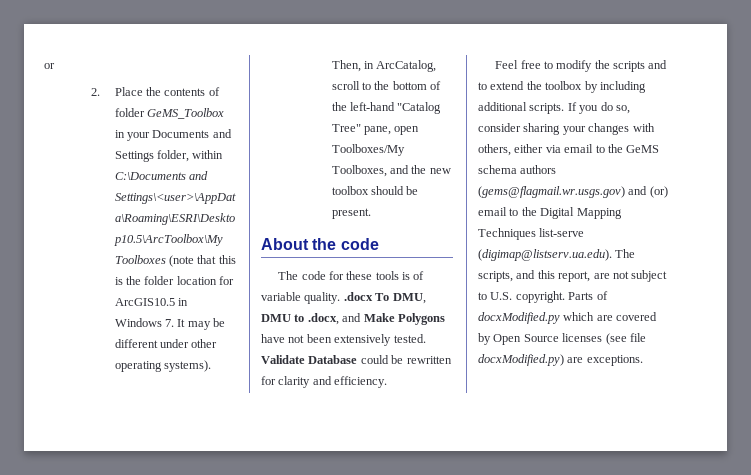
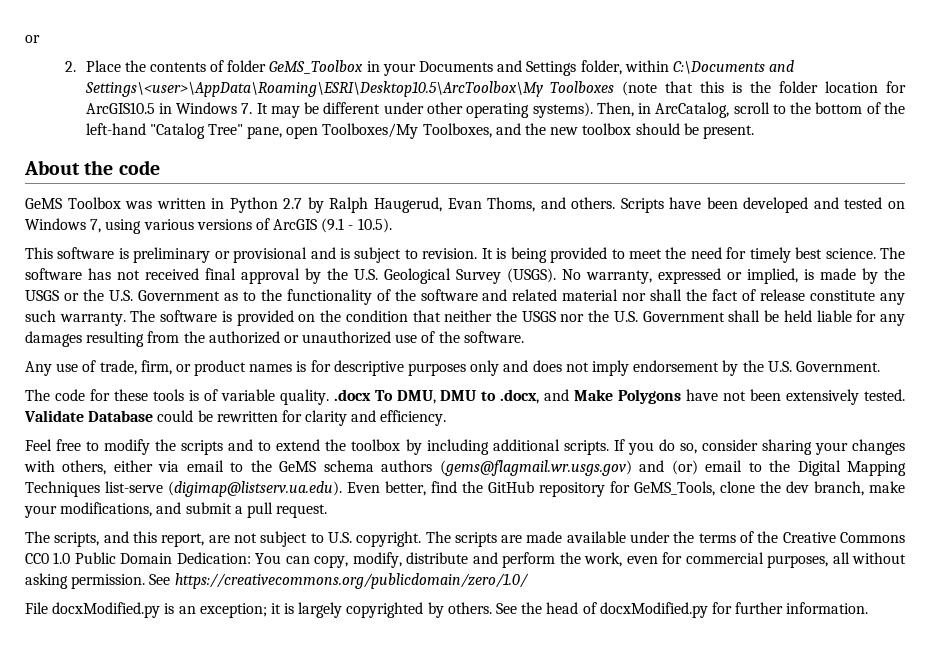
+ GeMS Toolbox was written in Python 2.7 by Ralph Haugerud, Evan Thoms, and others. Scripts have been developed and tested on Windows 7, using various versions of ArcGIS (9.1 - 10.5).
+ This software is preliminary or provisional and is subject to revision. It is being provided to meet the need for timely best science. The software has not received final approval by the U.S. Geological Survey (USGS). No warranty, expressed or implied, is made by the USGS or the U.S. Government as to the functionality of the software and related material nor shall the fact of release constitute any such warranty. The software is provided on the condition that neither the USGS nor the U.S. Government shall be held liable for any damages resulting from the authorized or unauthorized use of the software.
+ Any use of trade, firm, or product names is for descriptive purposes only and does not imply endorsement by the U.S. Government.
- If you do so, consider sharing your changes with others, either via email to the GeMS schema authors (gems@flagmail.wr.usgs.gov) and (or) email to the Digital Mapping Techniques list-serve (digimap@listserv.ua.edu). The scripts, and this report, are not subject to U.S. copyright.
+ If you do so, consider sharing your changes with others, either via email to the GeMS schema authors (gems@flagmail.wr.usgs.gov) and (or) email to the Digital Mapping Techniques list-serve (digimap@listserv.ua.edu). Even better, find the GitHub repository for GeMS_Tools, clone the dev branch, make your modifications, and submit a pull request.
+ The scripts, and this report, are not subject to U.S. copyright.
- Parts of docxModified.py which are covered by Open Source licenses (see file docxModified.py) are exceptions.
+ The scripts are made available under the terms of the Creative Commons CC0 1.0 Public Domain Dedication: You can copy, modify, distribute and perform the work, even for commercial purposes, all without asking permission. See https://creativecommons.org/publicdomain/zero/1.0/
+ File docxModified.py is an exception; it is largely copyrighted by others. See the head of docxModified.py for further information.

